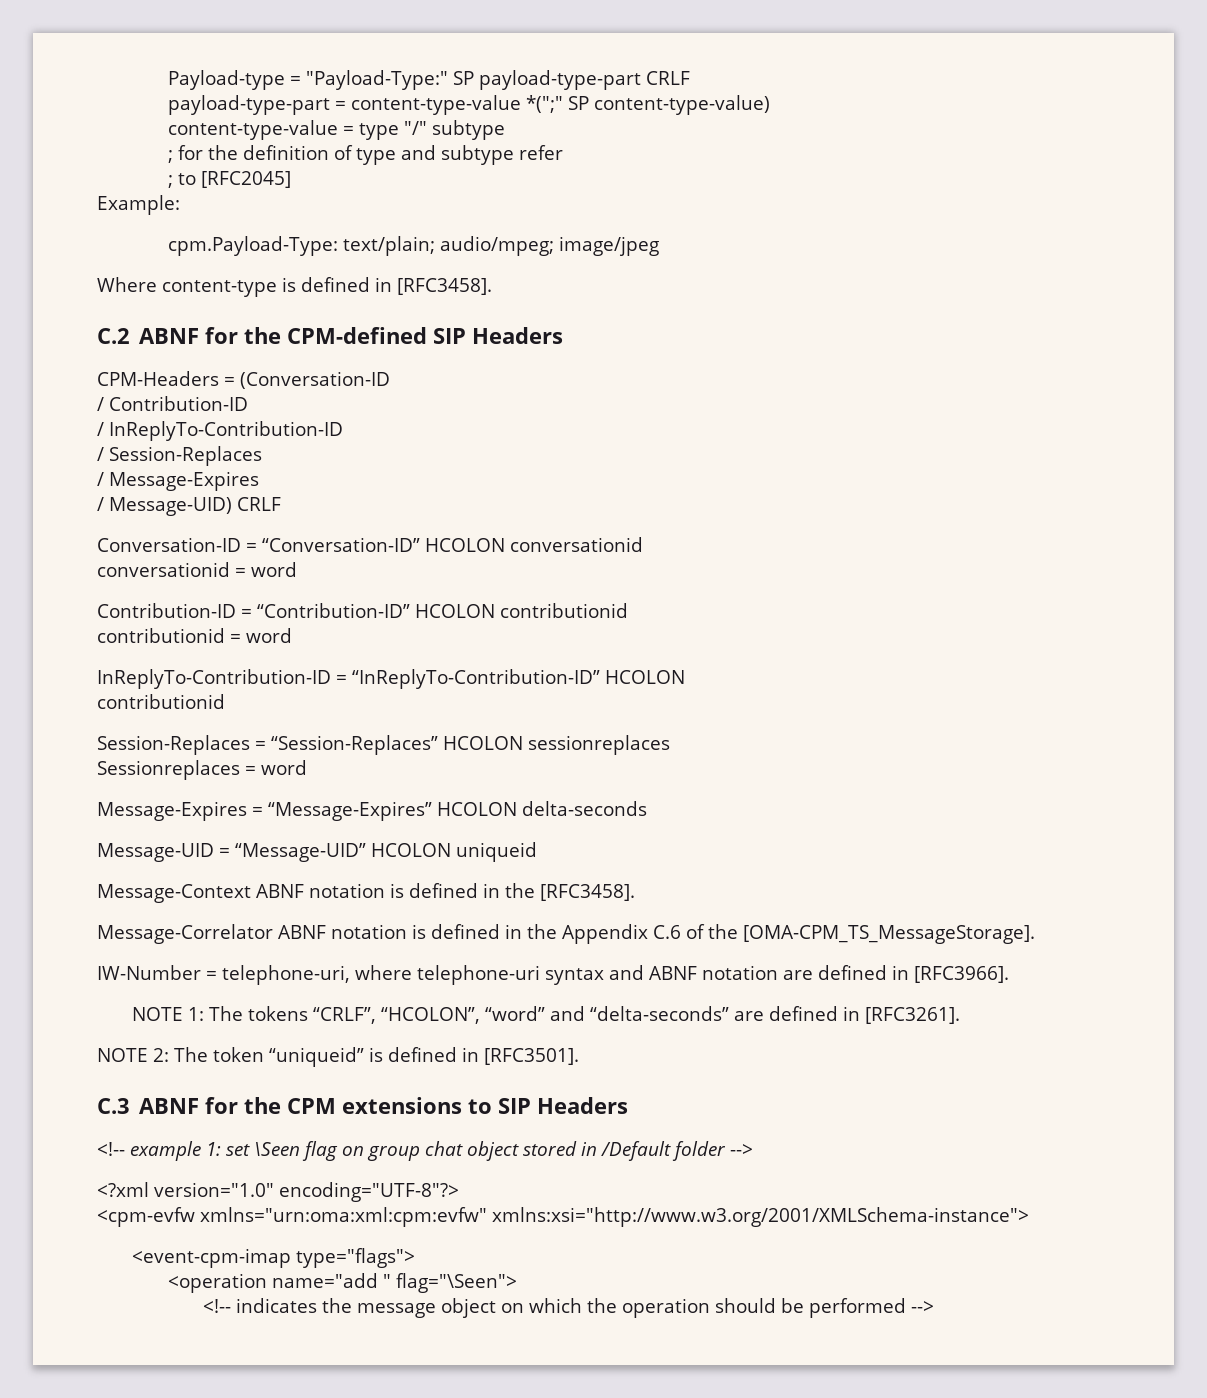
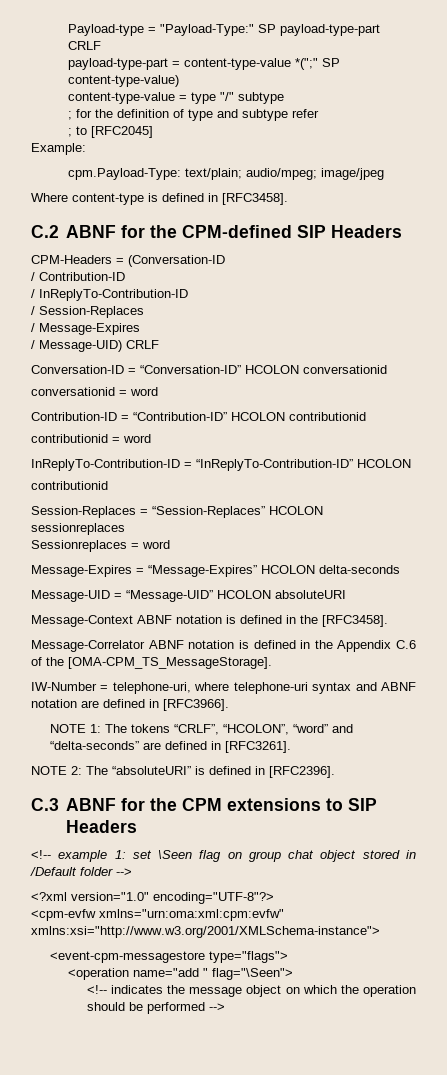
- Message-UID = “Message-UID” HCOLON uniqueid
+ Message-UID = “Message-UID” HCOLON absoluteURI
- NOTE 2: The token “uniqueid” is defined in [RFC3501].
+ NOTE 2: The “absoluteURI” is defined in [RFC2396].
- <event-cpm-imap type="flags">
+ <event-cpm-messagestore type="flags">

